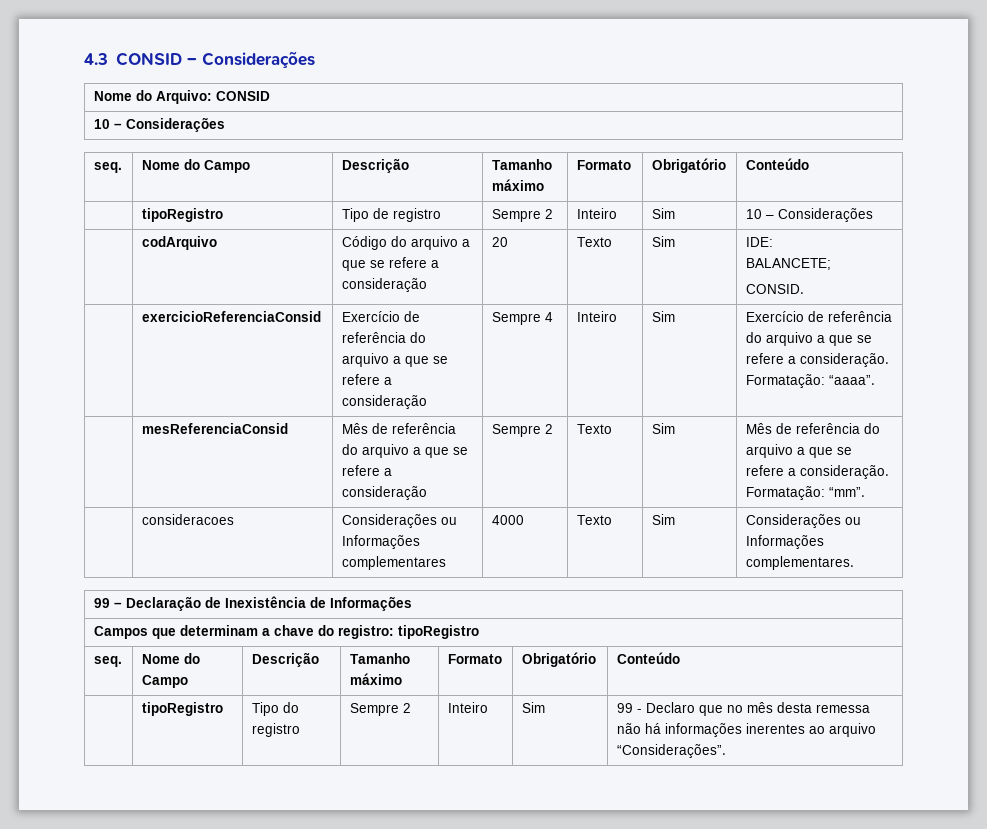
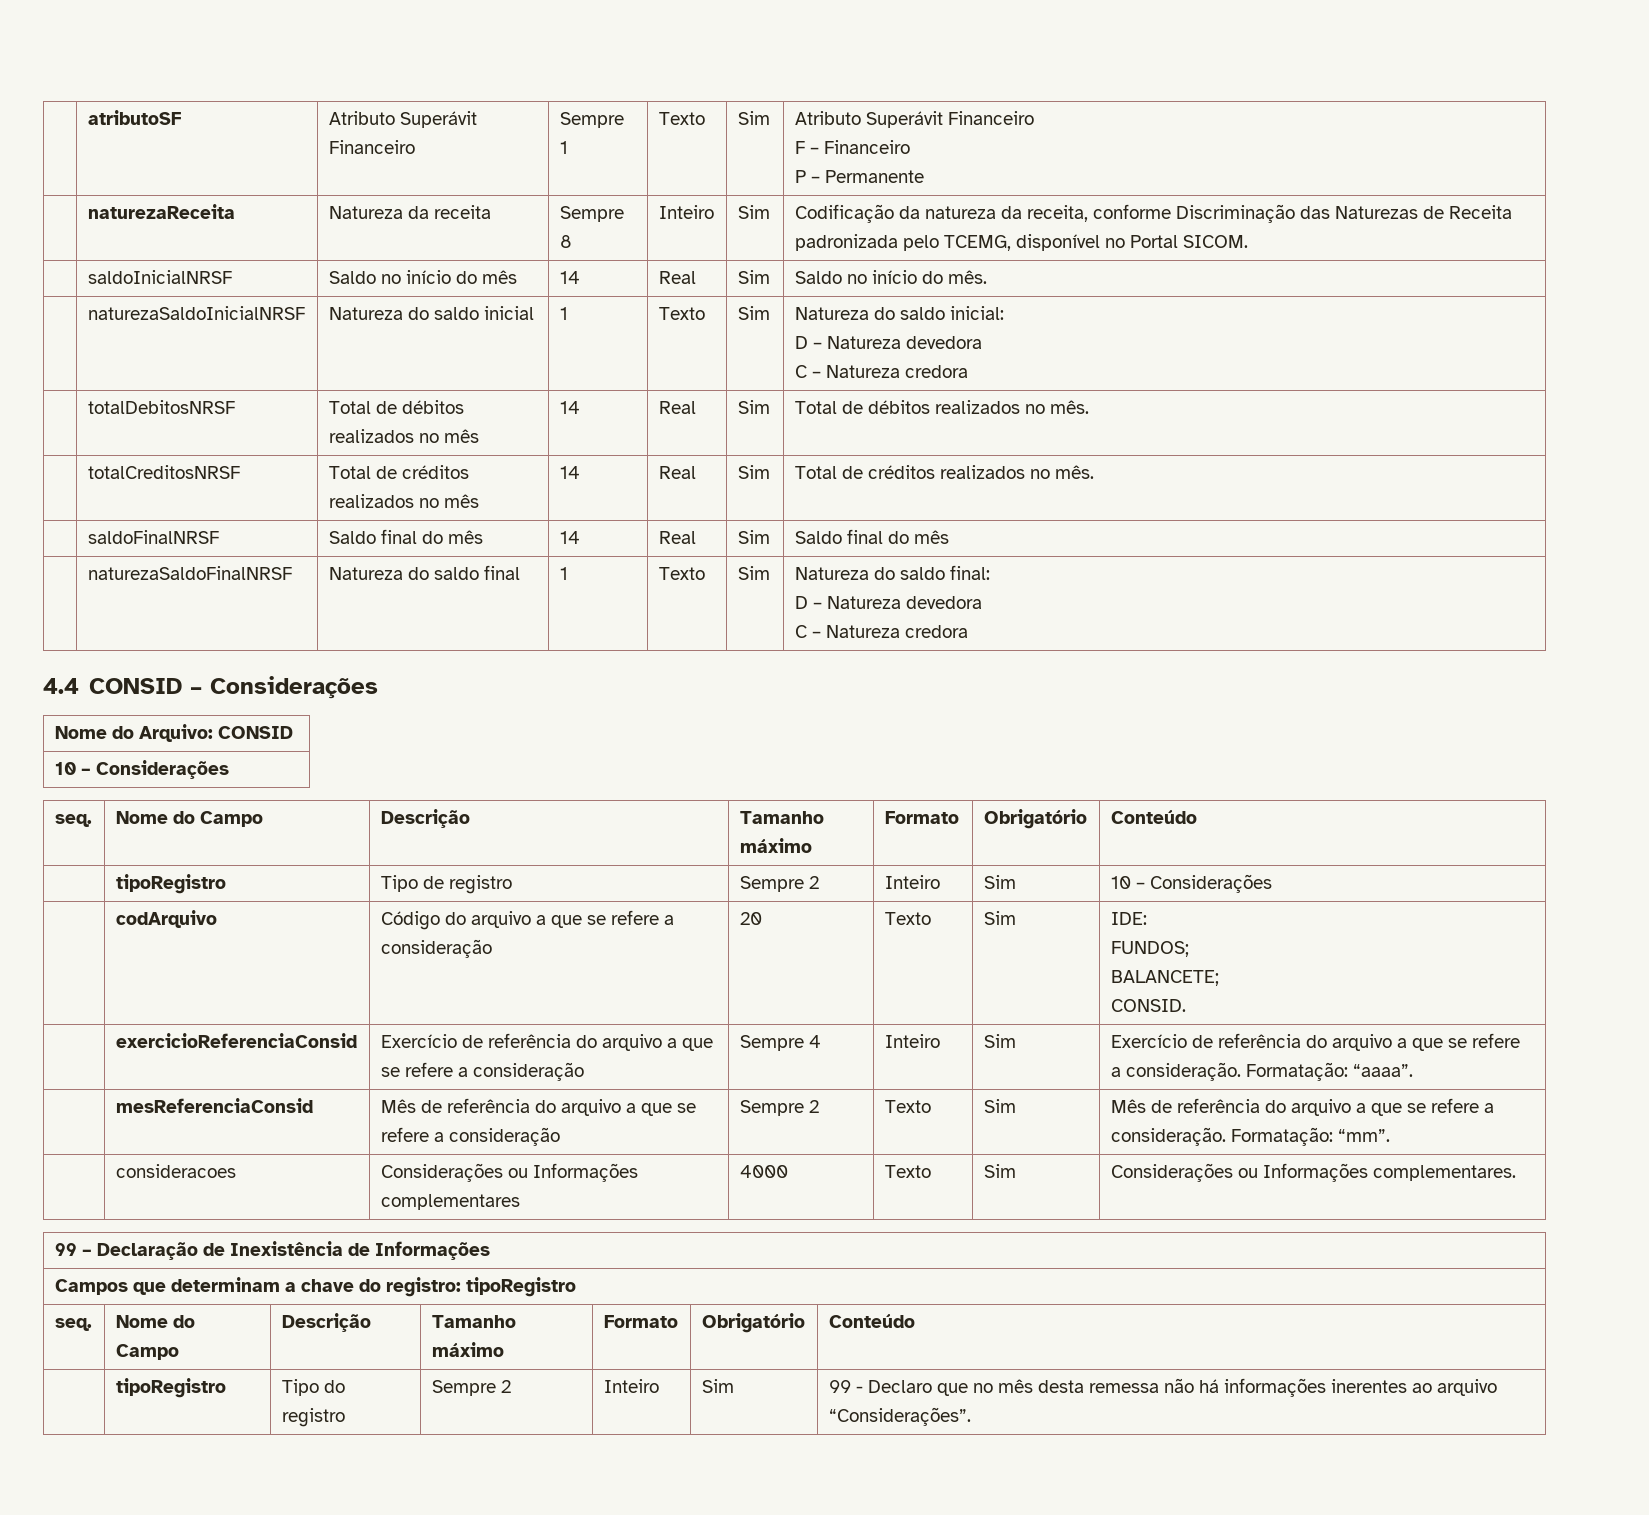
- 4.3 CONSID – Considerações
+ | atributoSF | Atributo Superávit Financeiro | Sempre 1 | Texto | Sim | Atributo Superávit Financeiro
+ F – Financeiro
+ P – Permanente
+ | naturezaReceita | Natureza da receita | Sempre 8 | Inteiro | Sim | Codificação da natureza da receita, conforme Discriminação das Naturezas de Receita padronizada pelo TCEMG, disponível no Portal SICOM.
+ | saldoInicialNRSF | Saldo no início do mês | 14 | Real | Sim | Saldo no início do mês.
+ | naturezaSaldoInicialNRSF | Natureza do saldo inicial | 1 | Texto | Sim | Natureza do saldo inicial:
+ D – Natureza devedora
+ C – Natureza credora
+ | totalDebitosNRSF | Total de débitos realizados no mês | 14 | Real | Sim | Total de débitos realizados no mês.
+ | totalCreditosNRSF | Total de créditos realizados no mês | 14 | Real | Sim | Total de créditos realizados no mês.
+ | saldoFinalNRSF | Saldo final do mês | 14 | Real | Sim | Saldo final do mês
+ | naturezaSaldoFinalNRSF | Natureza do saldo final | 1 | Texto | Sim | Natureza do saldo final:
+ D – Natureza devedora
+ C – Natureza credora
+ 4.4 CONSID – Considerações
  | codArquivo | Código do arquivo a que se refere a consideração | 20 | Texto | Sim | IDE:
+ FUNDOS;

